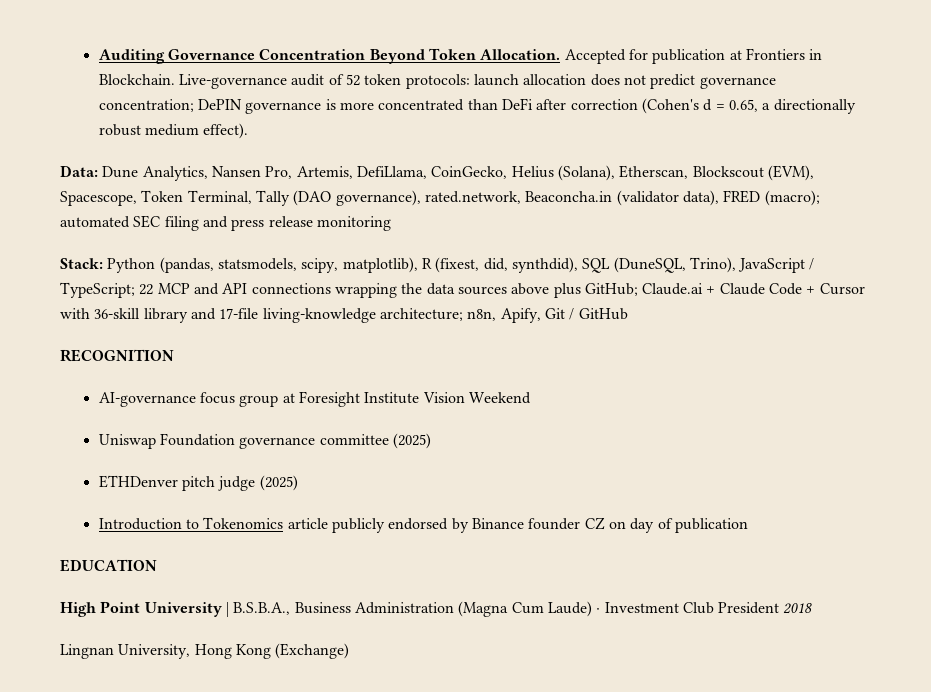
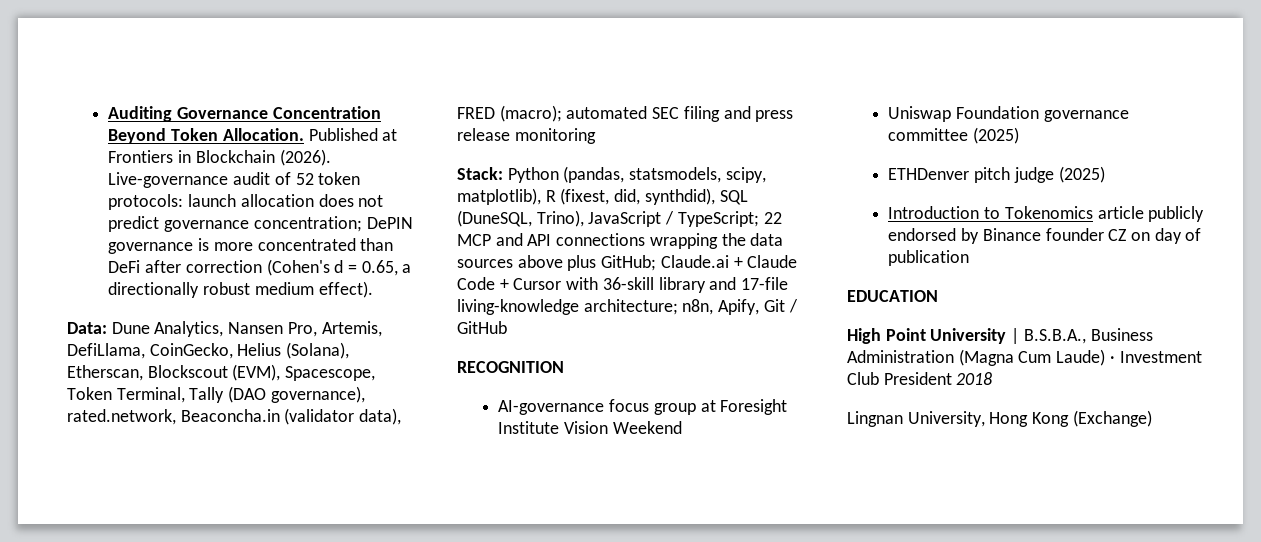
- Accepted for publication at Frontiers in Blockchain.
+ Published at Frontiers in Blockchain (2026).

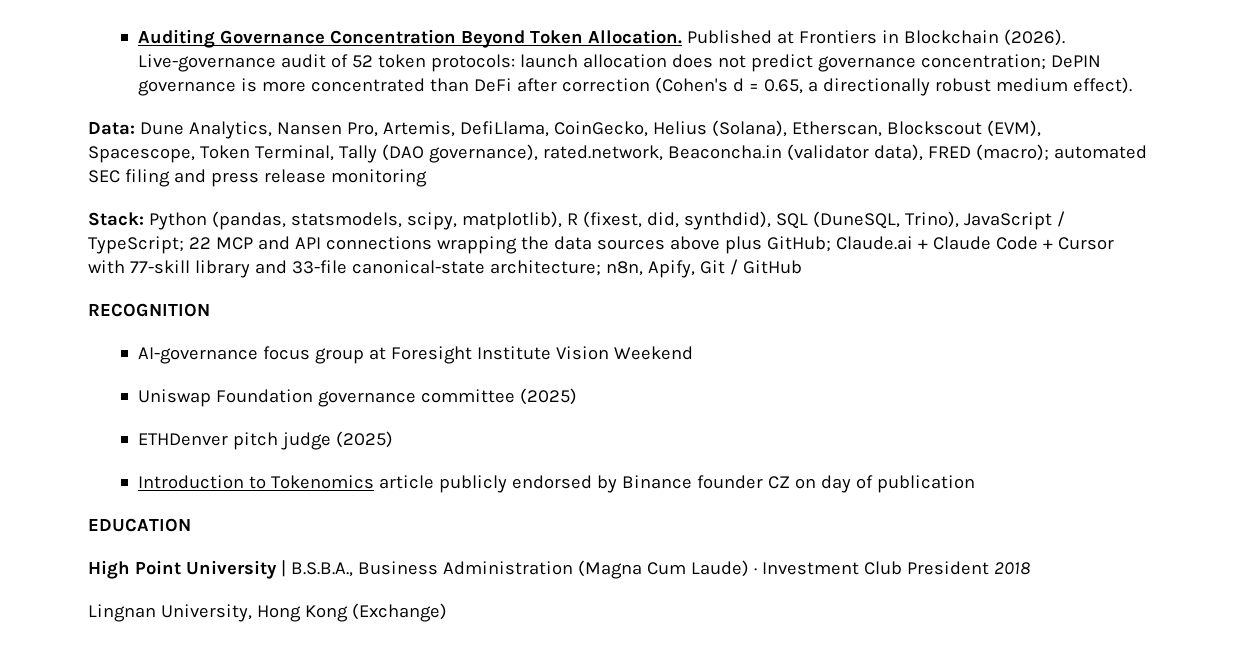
- Stack: Python (pandas, statsmodels, scipy, matplotlib), R (fixest, did, synthdid), SQL (DuneSQL, Trino), JavaScript / TypeScript; 22 MCP and API connections wrapping the data sources above plus GitHub; Claude.ai + Claude Code + Cursor with 36-skill library and 17-file living-knowledge architecture; n8n, Apify, Git / GitHub
+ Stack: Python (pandas, statsmodels, scipy, matplotlib), R (fixest, did, synthdid), SQL (DuneSQL, Trino), JavaScript / TypeScript; 22 MCP and API connections wrapping the data sources above plus GitHub; Claude.ai + Claude Code + Cursor with 77-skill library and 33-file canonical-state architecture; n8n, Apify, Git / GitHub

